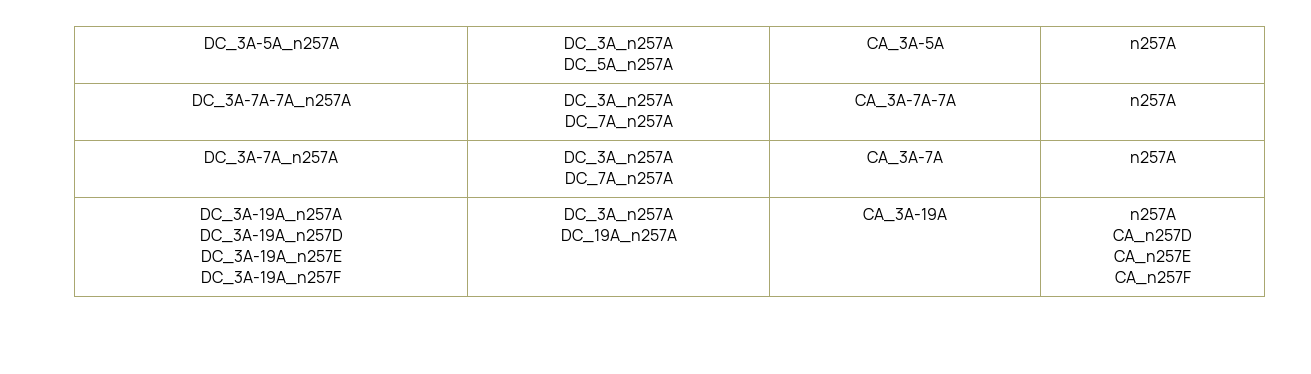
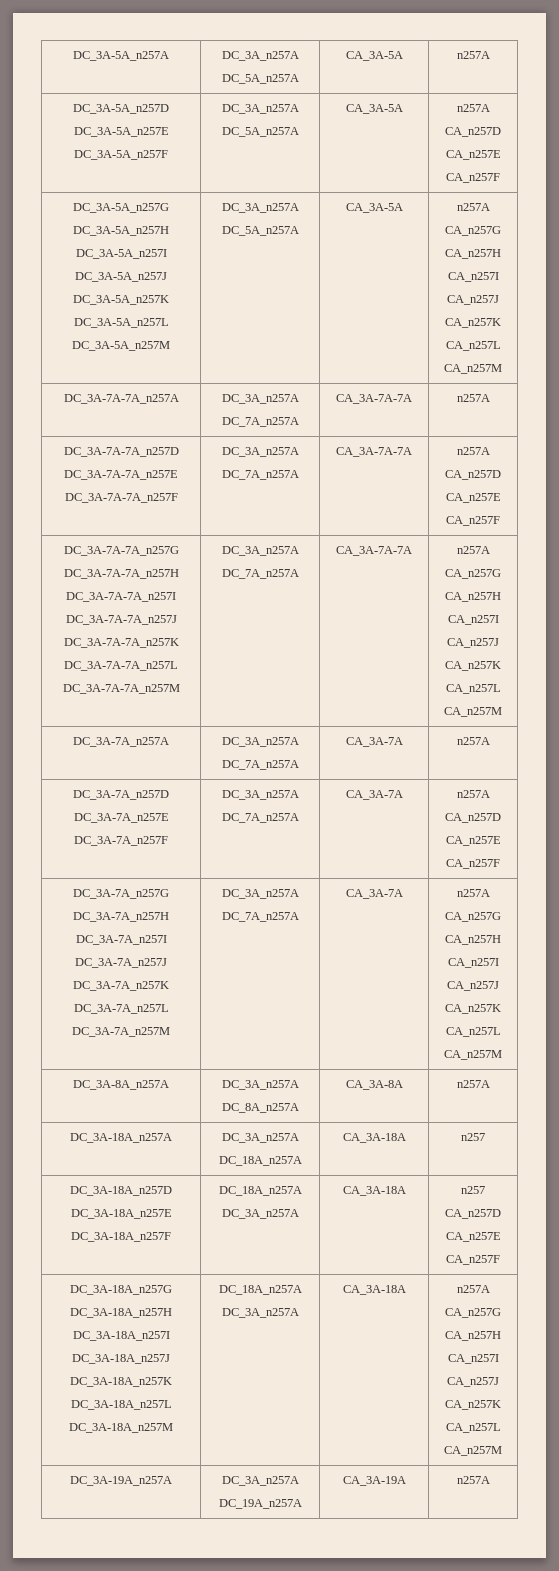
+ DC_3A-5A_n257D
+ DC_3A-5A_n257E
+ DC_3A-5A_n257F | DC_3A_n257A
+ DC_5A_n257A | CA_3A-5A | n257A
+ CA_n257D
+ CA_n257E
+ CA_n257F
+ DC_3A-5A_n257G
+ DC_3A-5A_n257H
+ DC_3A-5A_n257I
+ DC_3A-5A_n257J
+ DC_3A-5A_n257K
+ DC_3A-5A_n257L
+ DC_3A-5A_n257M | DC_3A_n257A
+ DC_5A_n257A | CA_3A-5A | n257A
+ CA_n257G
+ CA_n257H
+ CA_n257I
+ CA_n257J
+ CA_n257K
+ CA_n257L
+ CA_n257M
+ DC_3A-7A-7A_n257D
+ DC_3A-7A-7A_n257E
+ DC_3A-7A-7A_n257F | DC_3A_n257A
+ DC_7A_n257A | CA_3A-7A-7A | n257A
+ CA_n257D
+ CA_n257E
+ CA_n257F
+ DC_3A-7A-7A_n257G
+ DC_3A-7A-7A_n257H
+ DC_3A-7A-7A_n257I
+ DC_3A-7A-7A_n257J
+ DC_3A-7A-7A_n257K
+ DC_3A-7A-7A_n257L
+ DC_3A-7A-7A_n257M | DC_3A_n257A
+ DC_7A_n257A | CA_3A-7A-7A | n257A
+ CA_n257G
+ CA_n257H
+ CA_n257I
+ CA_n257J
+ CA_n257K
+ CA_n257L
+ CA_n257M
- DC_3A-19A_n257A
- DC_3A-19A_n257D
- DC_3A-19A_n257E
- DC_3A-19A_n257F | DC_3A_n257A
- DC_19A_n257A | CA_3A-19A | n257A
+ DC_3A-7A_n257D
+ DC_3A-7A_n257E
+ DC_3A-7A_n257F | DC_3A_n257A
+ DC_7A_n257A | CA_3A-7A | n257A
  CA_n257D
  CA_n257E
  CA_n257F
+ DC_3A-7A_n257G
+ DC_3A-7A_n257H
+ DC_3A-7A_n257I
+ DC_3A-7A_n257J
+ DC_3A-7A_n257K
+ DC_3A-7A_n257L
+ DC_3A-7A_n257M | DC_3A_n257A
+ DC_7A_n257A | CA_3A-7A | n257A
+ CA_n257G
+ CA_n257H
+ CA_n257I
+ CA_n257J
+ CA_n257K
+ CA_n257L
+ CA_n257M
+ DC_3A-8A_n257A | DC_3A_n257A
+ DC_8A_n257A | CA_3A-8A | n257A
+ DC_3A-18A_n257A | DC_3A_n257A
+ DC_18A_n257A | CA_3A-18A | n257
+ DC_3A-18A_n257D
+ DC_3A-18A_n257E
+ DC_3A-18A_n257F | DC_18A_n257A
+ DC_3A_n257A | CA_3A-18A | n257
+ CA_n257D
+ CA_n257E
+ CA_n257F
+ DC_3A-18A_n257G
+ DC_3A-18A_n257H
+ DC_3A-18A_n257I
+ DC_3A-18A_n257J
+ DC_3A-18A_n257K
+ DC_3A-18A_n257L
+ DC_3A-18A_n257M | DC_18A_n257A
+ DC_3A_n257A | CA_3A-18A | n257A
+ CA_n257G
+ CA_n257H
+ CA_n257I
+ CA_n257J
+ CA_n257K
+ CA_n257L
+ CA_n257M
+ DC_3A-19A_n257A | DC_3A_n257A
+ DC_19A_n257A | CA_3A-19A | n257A

